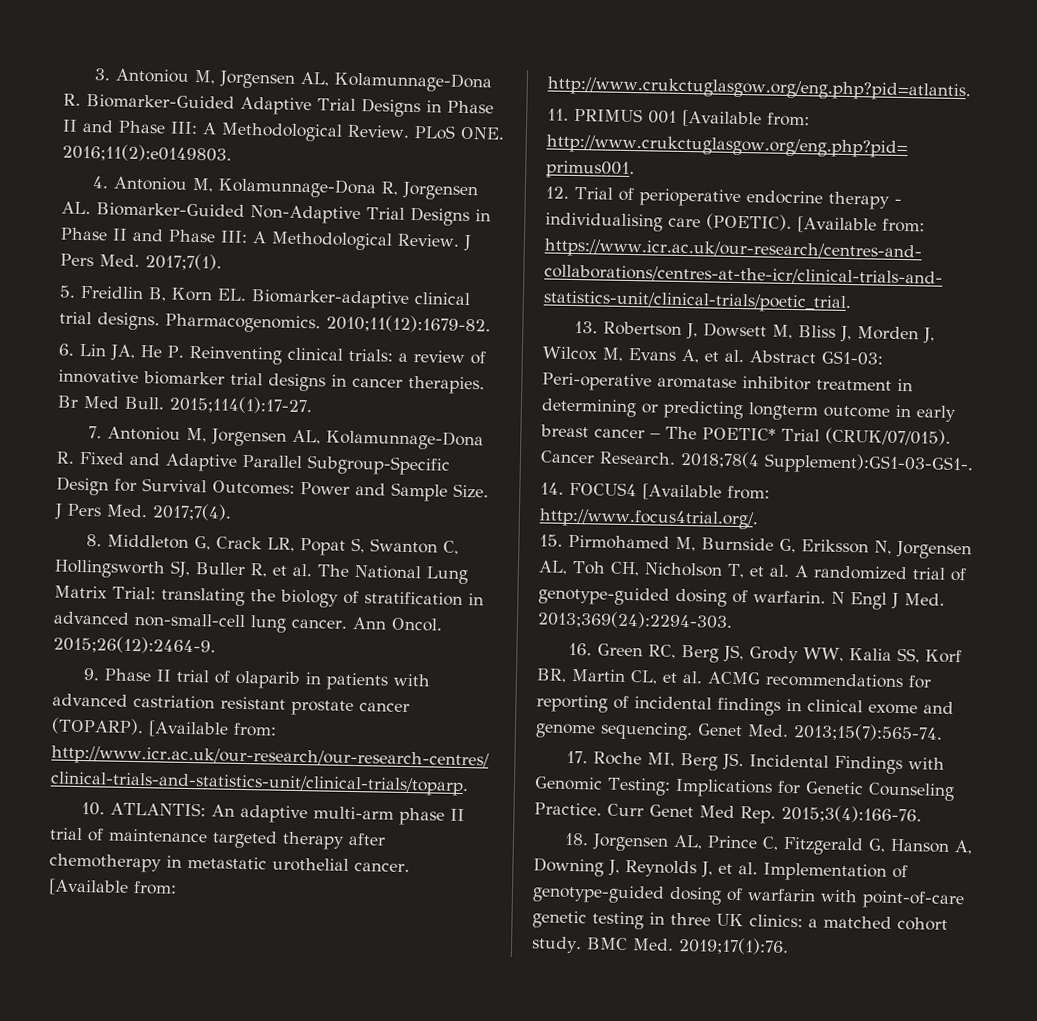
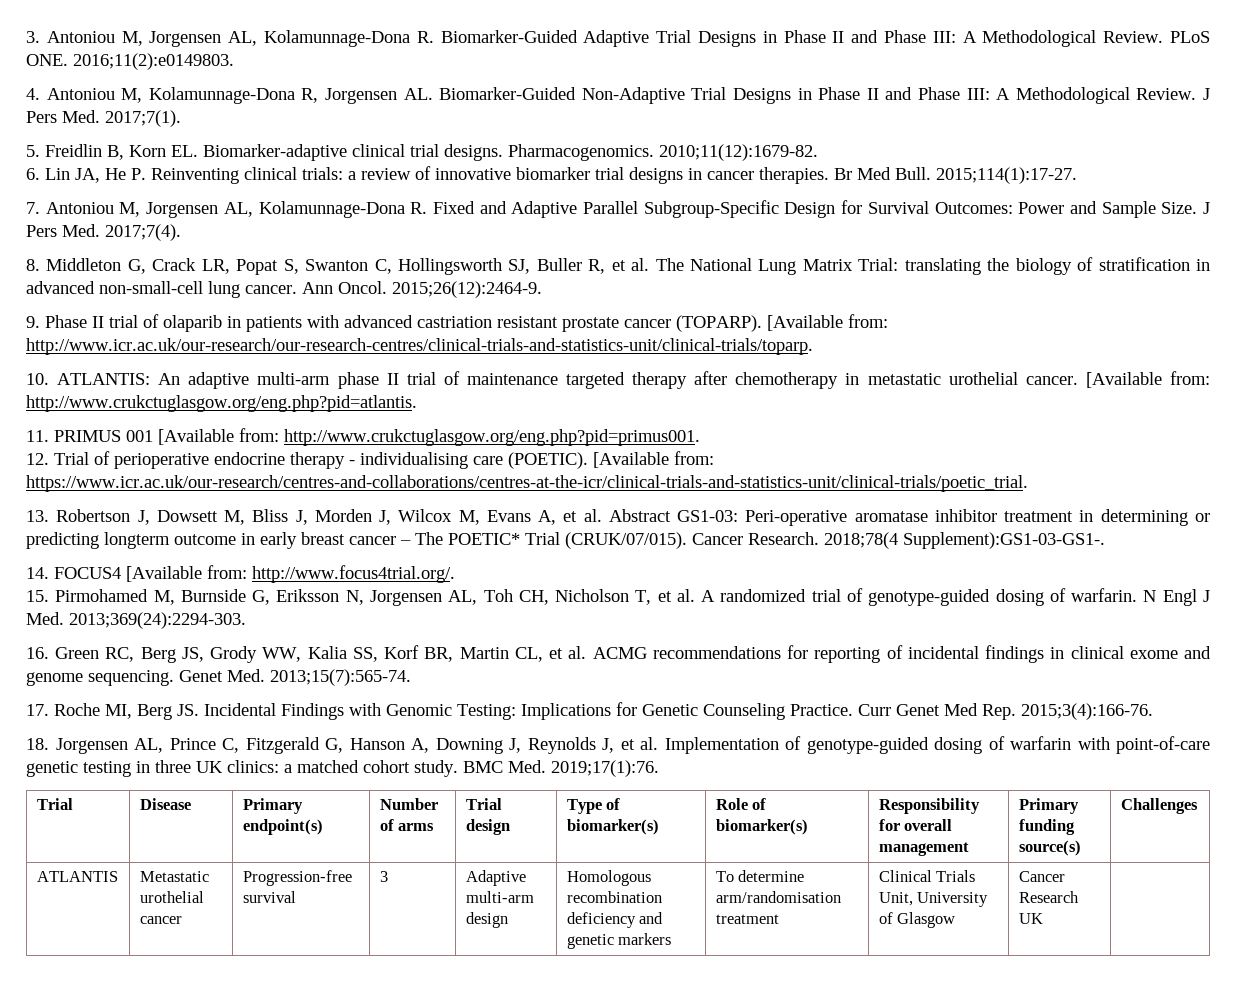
+ Trial | Disease | Primary endpoint(s) | Number of arms | Trial design | Type of biomarker(s) | Role of biomarker(s) | Responsibility for overall management | Primary funding source(s) | Challenges
+ ATLANTIS | Metastatic urothelial cancer | Progression-free survival | 3 | Adaptive multi-arm design | Homologous recombination deficiency and genetic markers | To determine arm/randomisation treatment | Clinical Trials Unit, University of Glasgow | Cancer Research UK |

